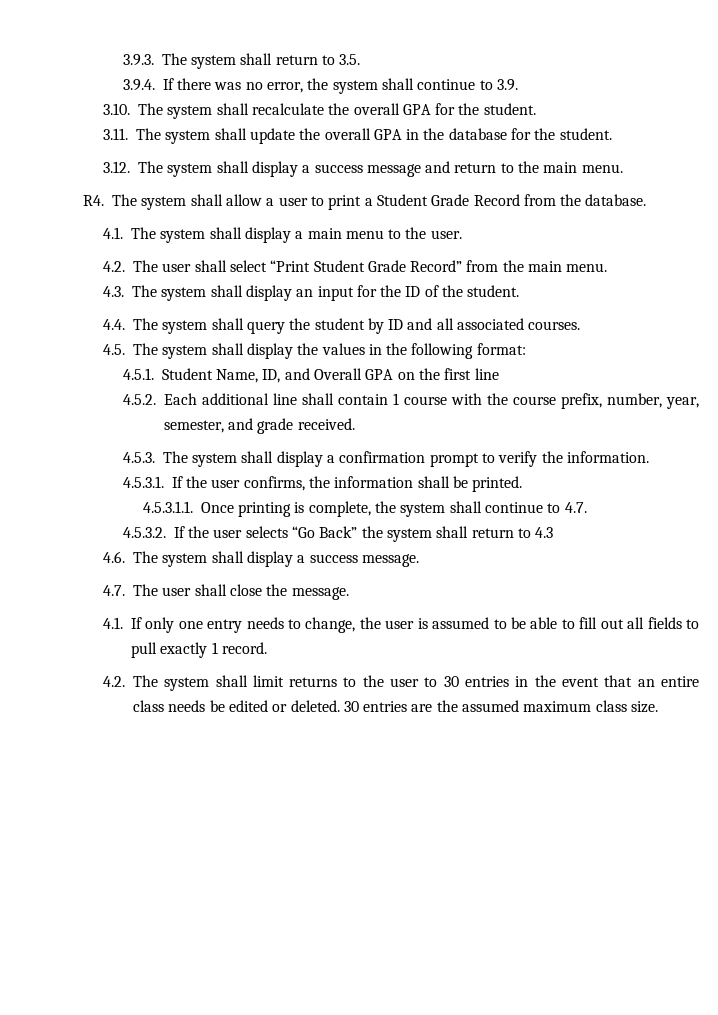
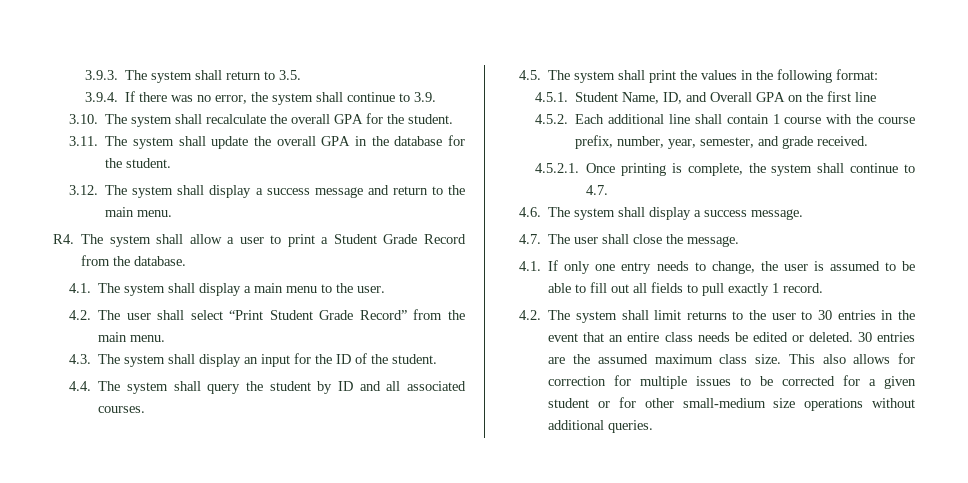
- 4.5. The system shall display the values in the following format:
+ 4.5. The system shall print the values in the following format:
- 4.5.3. The system shall display a confirmation prompt to verify the information.
- 4.5.3.1. If the user confirms, the information shall be printed.
- 4.5.3.1.1. Once printing is complete, the system shall continue to 4.7.
+ 4.5.2.1. Once printing is complete, the system shall continue to 4.7.
- 4.5.3.2. If the user selects “Go Back” the system shall return to 4.3
+ This also allows for correction for multiple issues to be corrected for a given student or for other small-medium size operations without additional queries.

